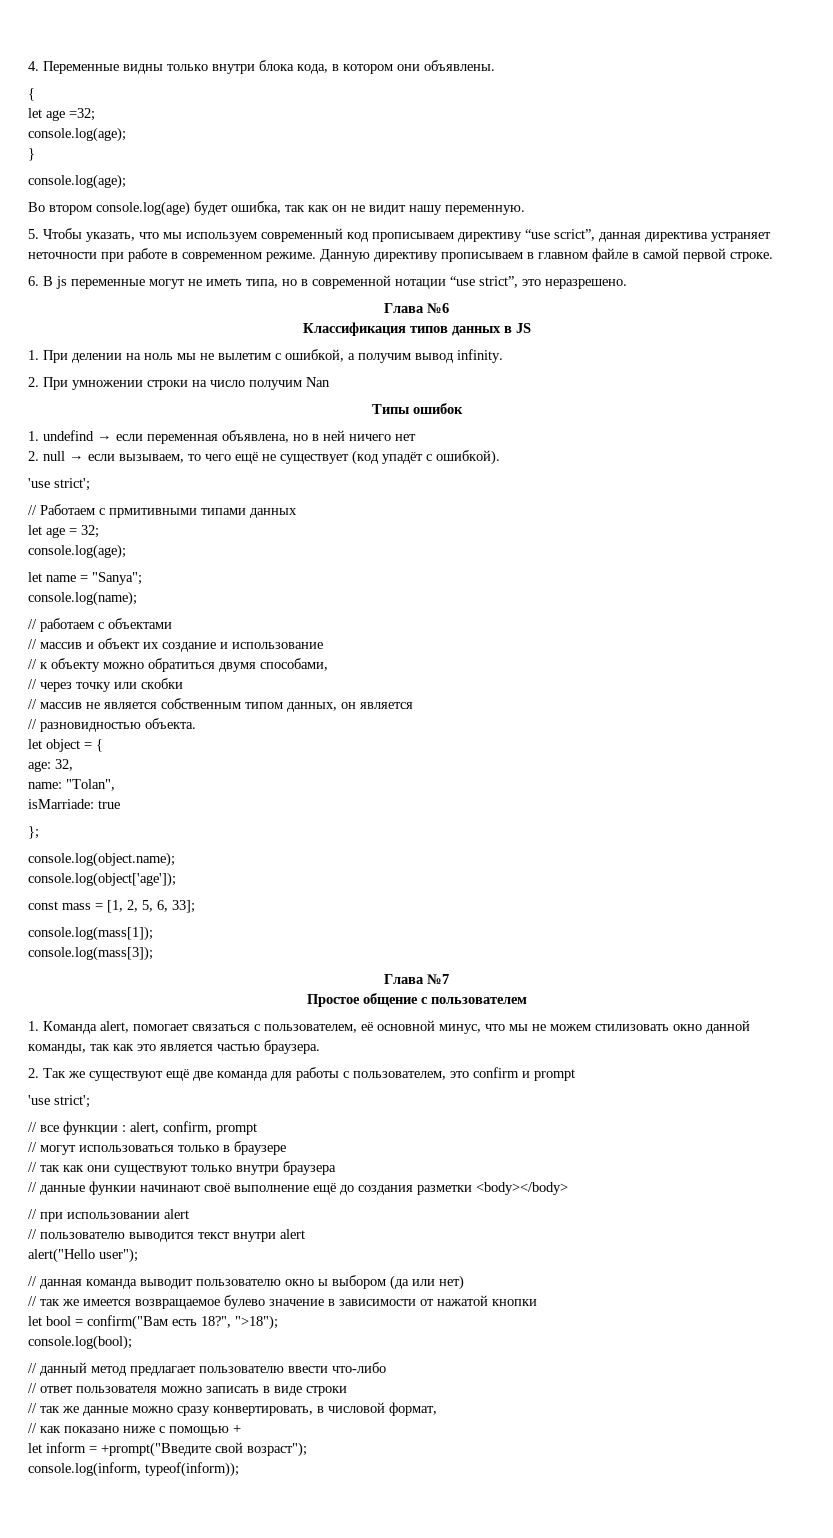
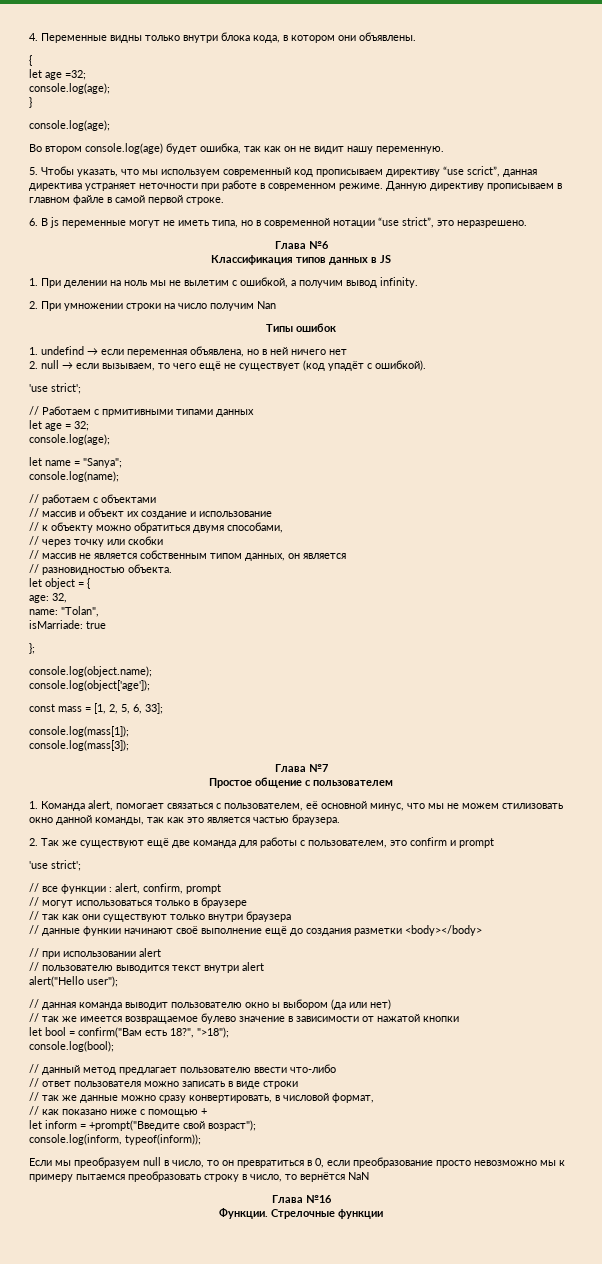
+ Если мы преобразуем null в число, то он превратиться в 0, если преобразование просто невозможно мы к примеру пытаемся преобразовать строку в число, то вернётся NaN
+ Глава №16
+ Функции. Стрелочные функции

